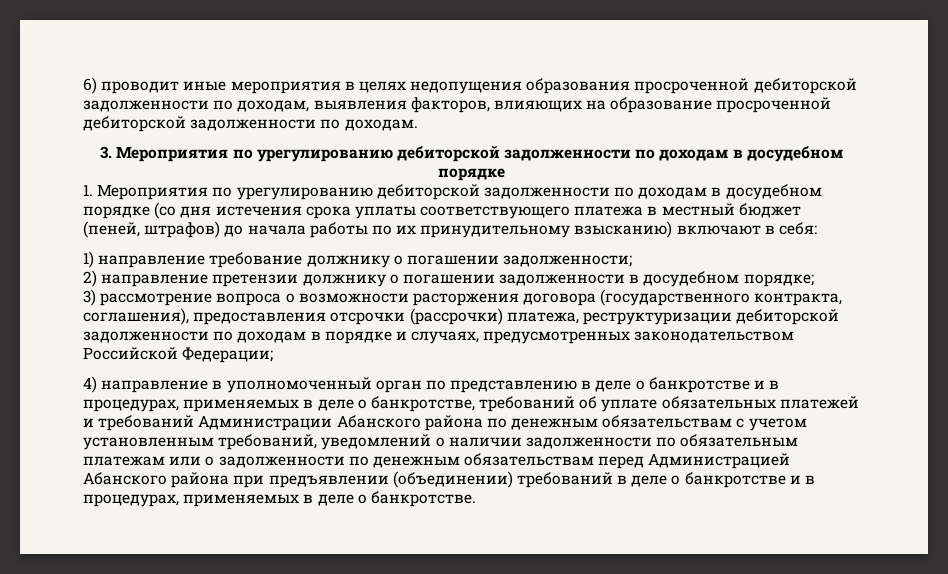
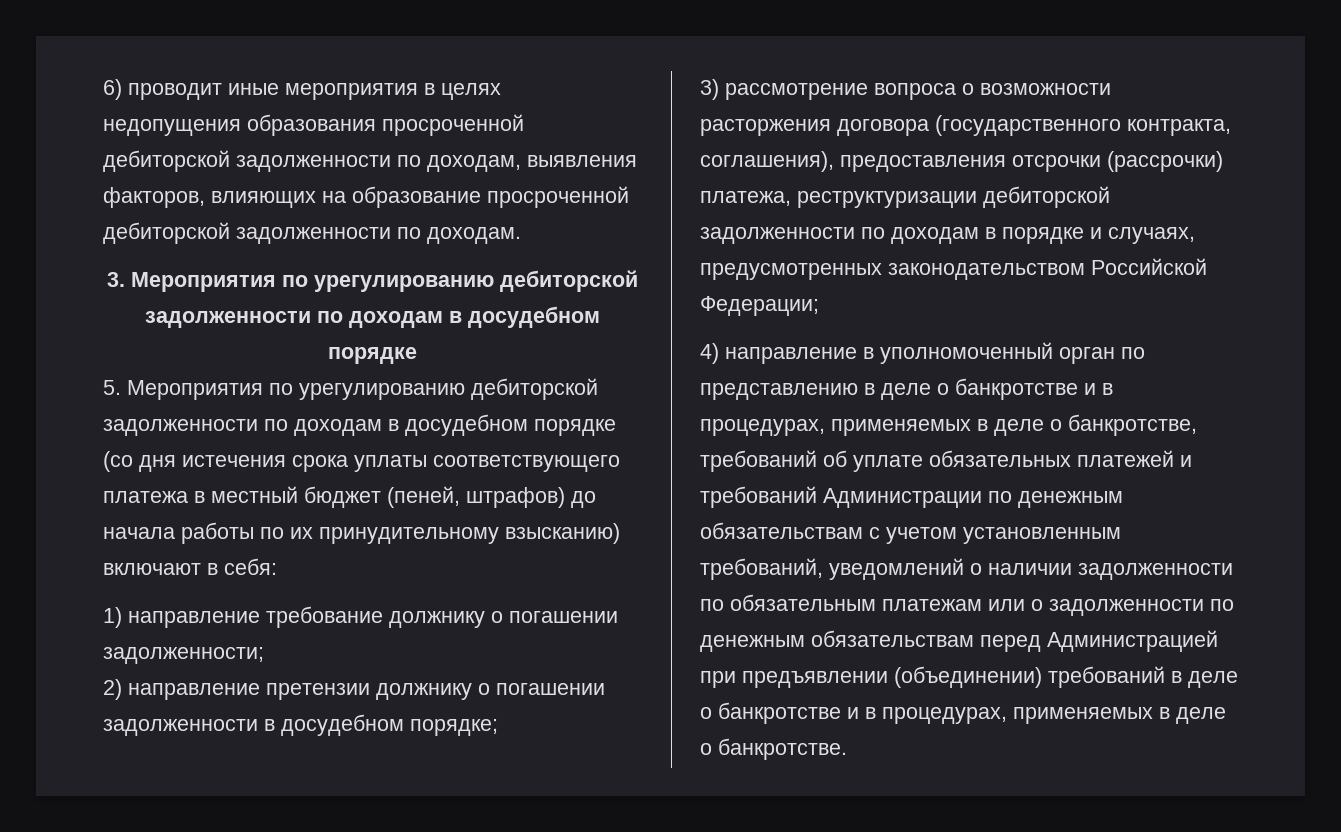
- 1. Мероприятия по урегулированию дебиторской задолженности по доходам в досудебном порядке (со дня истечения срока уплаты соответствующего платежа в местный бюджет (пеней, штрафов) до начала работы по их принудительному взысканию) включают в себя:
+ 5. Мероприятия по урегулированию дебиторской задолженности по доходам в досудебном порядке (со дня истечения срока уплаты соответствующего платежа в местный бюджет (пеней, штрафов) до начала работы по их принудительному взысканию) включают в себя:
- 4) направление в уполномоченный орган по представлению в деле о банкротстве и в процедурах, применяемых в деле о банкротстве, требований об уплате обязательных платежей и требований Администрации Абанского района по денежным обязательствам с учетом установленным требований, уведомлений о наличии задолженности по обязательным платежам или о задолженности по денежным обязательствам перед Администрацией Абанского района при предъявлении (объединении) требований в деле о банкротстве и в процедурах, применяемых в деле о банкротстве.
+ 4) направление в уполномоченный орган по представлению в деле о банкротстве и в процедурах, применяемых в деле о банкротстве, требований об уплате обязательных платежей и требований Администрации по денежным обязательствам с учетом установленным требований, уведомлений о наличии задолженности по обязательным платежам или о задолженности по денежным обязательствам перед Администрацией при предъявлении (объединении) требований в деле о банкротстве и в процедурах, применяемых в деле о банкротстве.

